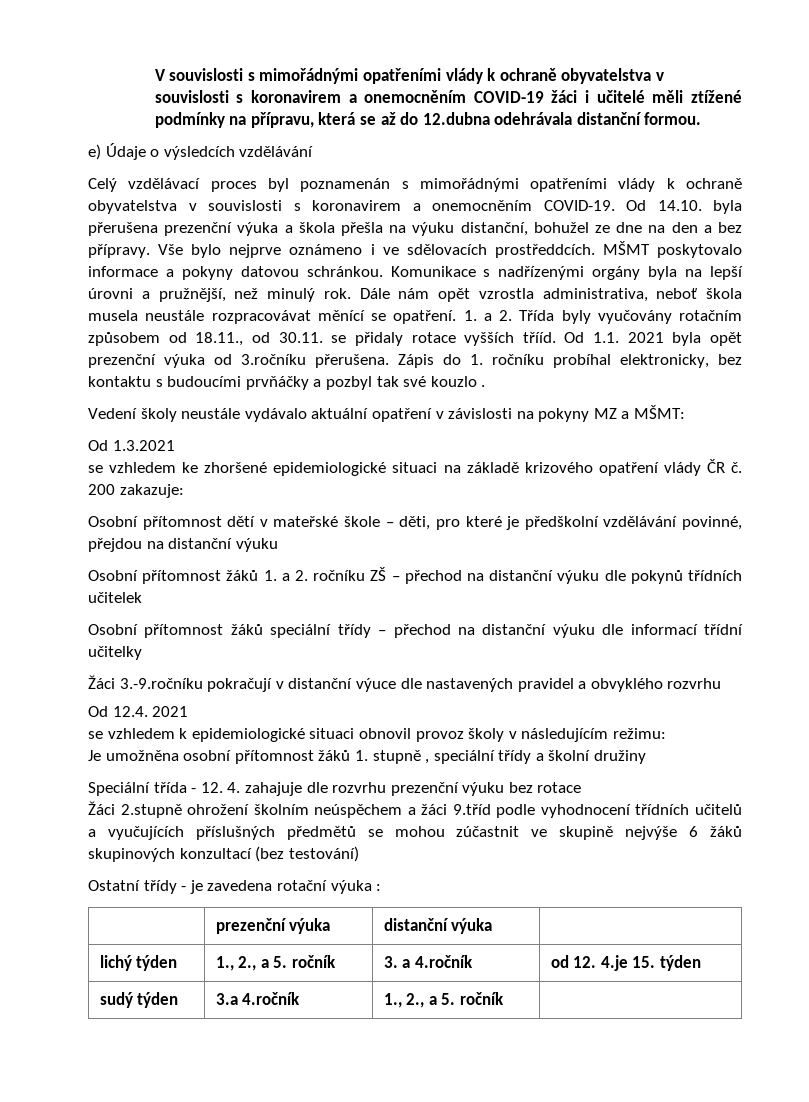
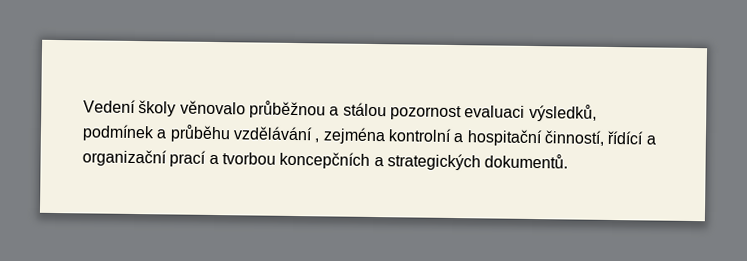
- V souvislosti s mimořádnými opatřeními vlády k ochraně obyvatelstva v souvislosti s koronavirem a onemocněním COVID-19 žáci i učitelé měli ztížené podmínky na přípravu, která se až do 12.dubna odehrávala distanční formou.
- e) Údaje o výsledcích vzdělávání
- Celý vzdělávací proces byl poznamenán s mimořádnými opatřeními vlády k ochraně obyvatelstva v souvislosti s koronavirem a onemocněním COVID-19. Od 14.10. byla přerušena prezenční výuka a škola přešla na výuku distanční, bohužel ze dne na den a bez přípravy. Vše bylo nejprve oznámeno i ve sdělovacích prostředdcích. MŠMT poskytovalo informace a pokyny datovou schránkou. Komunikace s nadřízenými orgány byla na lepší úrovni a pružnější, než minulý rok. Dále nám opět vzrostla administrativa, neboť škola musela neustále rozpracovávat měnící se opatření. 1. a 2. Třída byly vyučovány rotačním způsobem od 18.11., od 30.11. se přidaly rotace vyšších třííd. Od 1.1. 2021 byla opět prezenční výuka od 3.ročníku přerušena. Zápis do 1. ročníku probíhal elektronicky, bez kontaktu s budoucími prvňáčky a pozbyl tak své kouzlo .
- Vedení školy neustále vydávalo aktuální opatření v závislosti na pokyny MZ a MŠMT:
- Od 1.3.2021
- se vzhledem ke zhoršené epidemiologické situaci na základě krizového opatření vlády ČR č. 200 zakazuje:
- Osobní přítomnost dětí v mateřské škole – děti, pro které je předškolní vzdělávání povinné, přejdou na distanční výuku
- Osobní přítomnost žáků 1. a 2. ročníku ZŠ – přechod na distanční výuku dle pokynů třídních učitelek
- Osobní přítomnost žáků speciální třídy – přechod na distanční výuku dle informací třídní učitelky
- Žáci 3.-9.ročníku pokračují v distanční výuce dle nastavených pravidel a obvyklého rozvrhu
- Od 12.4. 2021
- se vzhledem k epidemiologické situaci obnovil provoz školy v následujícím režimu:
- Je umožněna osobní přítomnost žáků 1. stupně , speciální třídy a školní družiny
- Speciální třída - 12. 4. zahajuje dle rozvrhu prezenční výuku bez rotace
- Žáci 2.stupně ohrožení školním neúspěchem a žáci 9.tříd podle vyhodnocení třídních učitelů a vyučujících příslušných předmětů se mohou zúčastnit ve skupině nejvýše 6 žáků skupinových konzultací (bez testování)
- Ostatní třídy - je zavedena rotační výuka :
- | prezenční výuka | distanční výuka |
- lichý týden | 1., 2., a 5. ročník | 3. a 4.ročník | od 12. 4.je 15. týden
- sudý týden | 3.a 4.ročník | 1., 2., a 5. ročník |
+ Vedení školy věnovalo průběžnou a stálou pozornost evaluaci výsledků, podmínek a průběhu vzdělávání , zejména kontrolní a hospitační činností, řídící a organizační prací a tvorbou koncepčních a strategických dokumentů.

